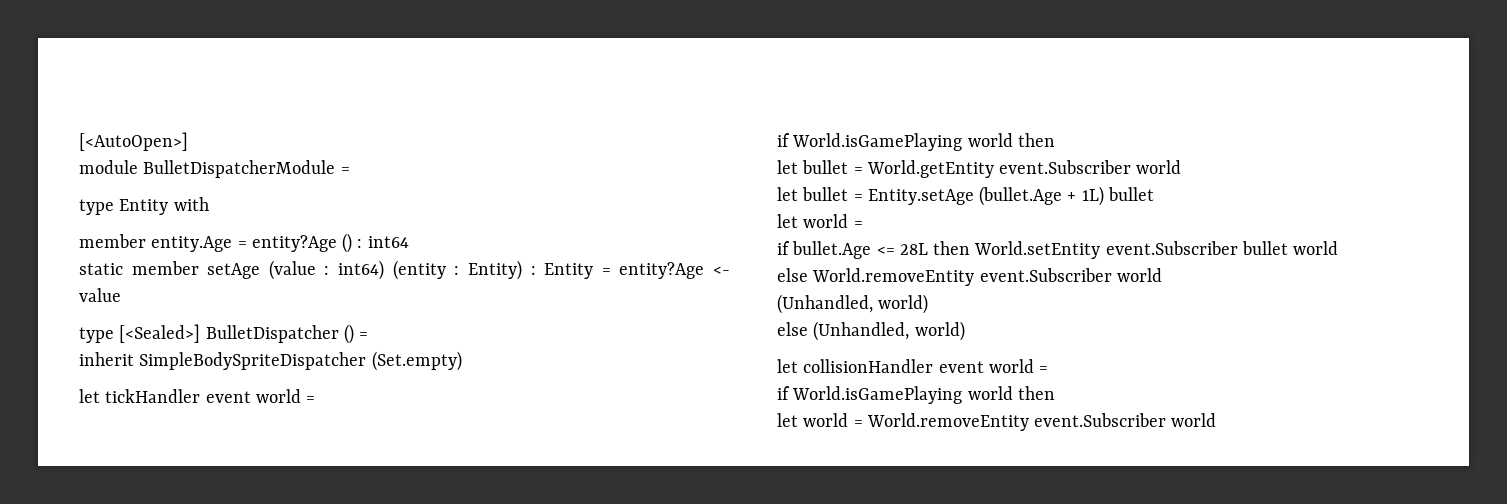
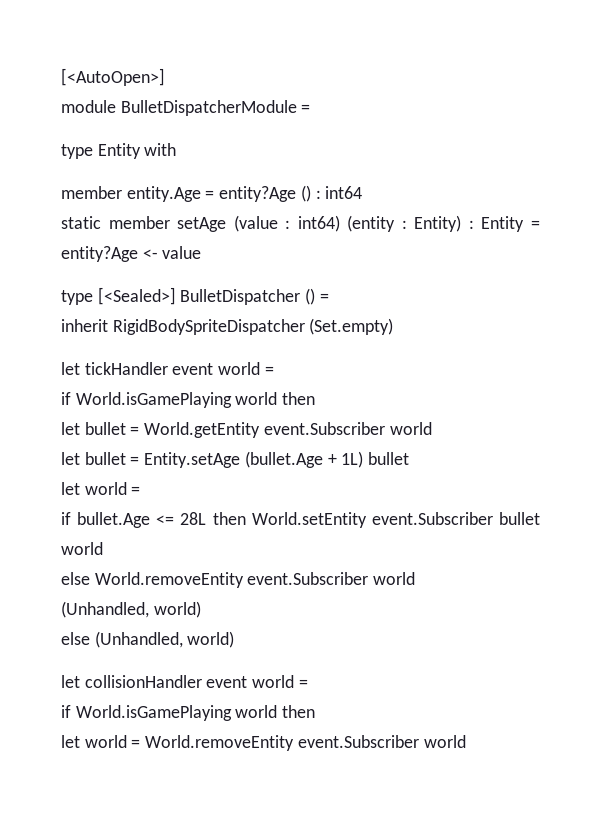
- inherit SimpleBodySpriteDispatcher (Set.empty)
+ inherit RigidBodySpriteDispatcher (Set.empty)

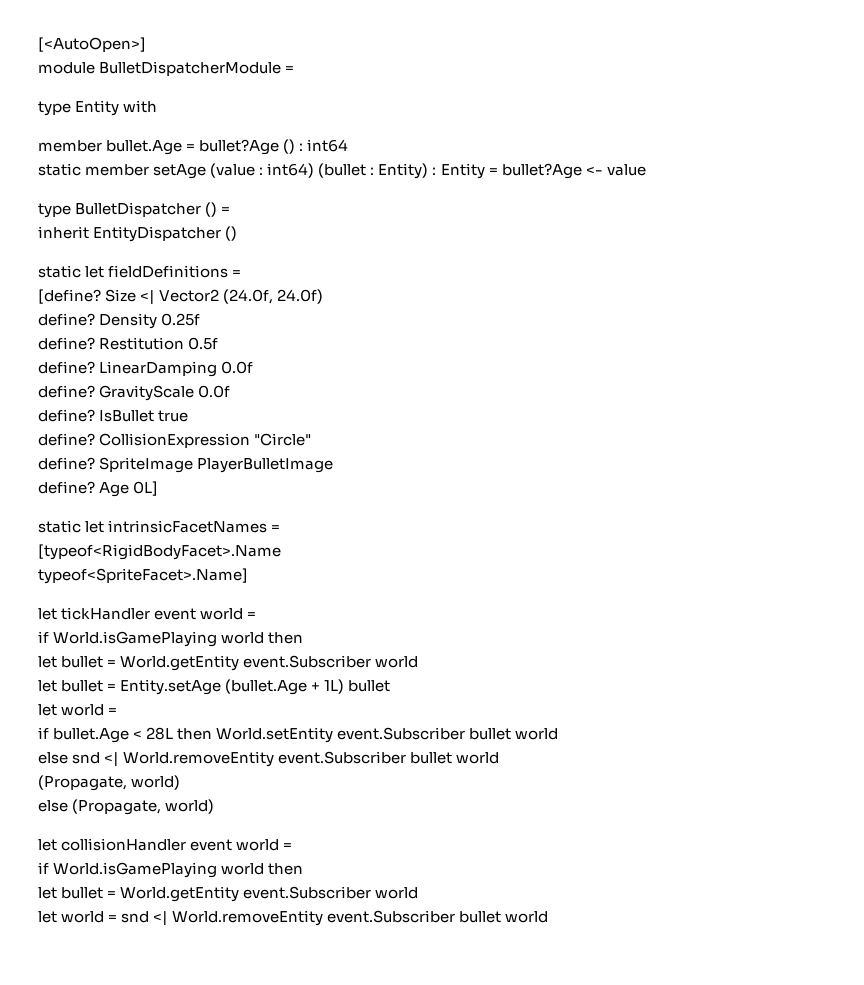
- member entity.Age = entity?Age () : int64
+ member bullet.Age = bullet?Age () : int64
- static member setAge (value : int64) (entity : Entity) : Entity = entity?Age <- value
+ static member setAge (value : int64) (bullet : Entity) : Entity = bullet?Age <- value
- type [<Sealed>] BulletDispatcher () =
+ type BulletDispatcher () =
- inherit RigidBodySpriteDispatcher (Set.empty)
+ inherit EntityDispatcher ()
+ static let fieldDefinitions =
+ [define? Size <| Vector2 (24.0f, 24.0f)
+ define? Density 0.25f
+ define? Restitution 0.5f
+ define? LinearDamping 0.0f
+ define? GravityScale 0.0f
+ define? IsBullet true
+ define? CollisionExpression "Circle"
+ define? SpriteImage PlayerBulletImage
+ define? Age 0L]
+ static let intrinsicFacetNames =
+ [typeof<RigidBodyFacet>.Name
+ typeof<SpriteFacet>.Name]
- if bullet.Age <= 28L then World.setEntity event.Subscriber bullet world
+ if bullet.Age < 28L then World.setEntity event.Subscriber bullet world
- else World.removeEntity event.Subscriber world
- (Unhandled, world)
+ else snd <| World.removeEntity event.Subscriber bullet world
+ (Propagate, world)
- else (Unhandled, world)
+ else (Propagate, world)
  let collisionHandler event world =
  if World.isGamePlaying world then
- let world = World.removeEntity event.Subscriber world
+ let bullet = World.getEntity event.Subscriber world
+ let world = snd <| World.removeEntity event.Subscriber bullet world

